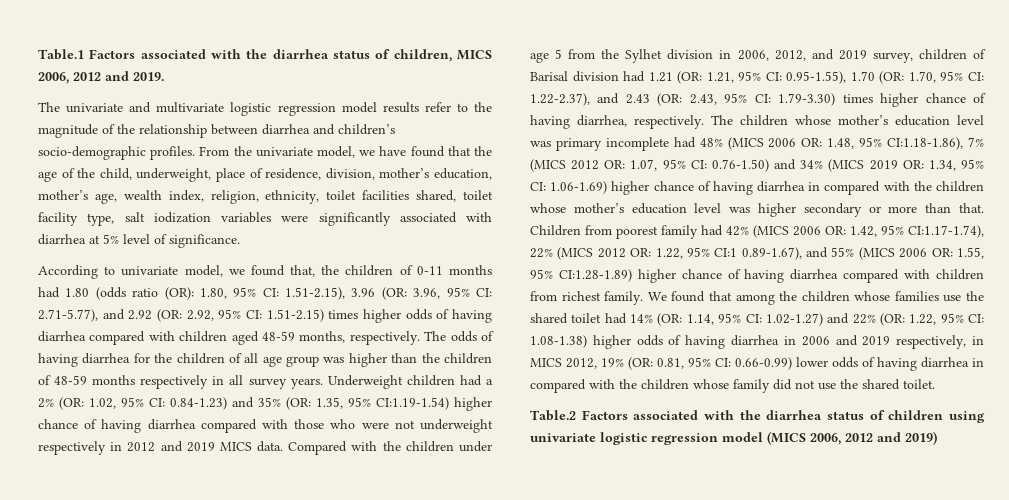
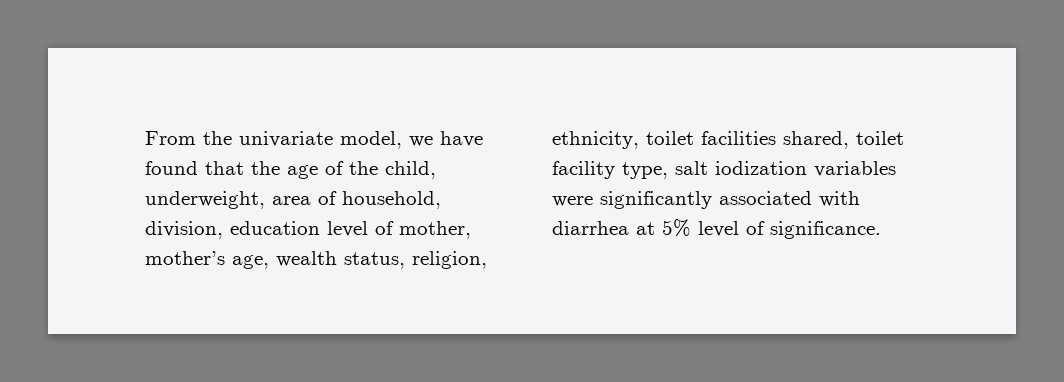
- Table.1 Factors associated with the diarrhea status of children, MICS 2006, 2012 and 2019.
- The univariate and multivariate logistic regression model results refer to the magnitude of the relationship between diarrhea and children’s socio-demographic profiles. From the univariate model, we have found that the age of the child, underweight, place of residence, division, mother’s education, mother’s age, wealth index, religion, ethnicity, toilet facilities shared, toilet facility type, salt iodization variables were significantly associated with diarrhea at 5% level of significance.
+ From the univariate model, we have found that the age of the child, underweight, area of household, division, education level of mother, mother’s age, wealth status, religion, ethnicity, toilet facilities shared, toilet facility type, salt iodization variables were significantly associated with diarrhea at 5% level of significance.
- According to univariate model, we found that, the children of 0-11 months had 1.80 (odds ratio (OR): 1.80, 95% CI: 1.51-2.15), 3.96 (OR: 3.96, 95% CI: 2.71-5.77), and 2.92 (OR: 2.92, 95% CI: 1.51-2.15) times higher odds of having diarrhea compared with children aged 48-59 months, respectively. The odds of having diarrhea for the children of all age group was higher than the children of 48-59 months respectively in all survey years. Underweight children had a 2% (OR: 1.02, 95% CI: 0.84-1.23) and 35% (OR: 1.35, 95% CI:1.19-1.54) higher chance of having diarrhea compared with those who were not underweight respectively in 2012 and 2019 MICS data. Compared with the children under age 5 from the Sylhet division in 2006, 2012, and 2019 survey, children of Barisal division had 1.21 (OR: 1.21, 95% CI: 0.95-1.55), 1.70 (OR: 1.70, 95% CI: 1.22-2.37), and 2.43 (OR: 2.43, 95% CI: 1.79-3.30) times higher chance of having diarrhea, respectively. The children whose mother’s education level was primary incomplete had 48% (MICS 2006 OR: 1.48, 95% CI:1.18-1.86), 7% (MICS 2012 OR: 1.07, 95% CI: 0.76-1.50) and 34% (MICS 2019 OR: 1.34, 95% CI: 1.06-1.69) higher chance of having diarrhea in compared with the children whose mother’s education level was higher secondary or more than that. Children from poorest family had 42% (MICS 2006 OR: 1.42, 95% CI:1.17-1.74), 22% (MICS 2012 OR: 1.22, 95% CI:1 0.89-1.67), and 55% (MICS 2006 OR: 1.55, 95% CI:1.28-1.89) higher chance of having diarrhea compared with children from richest family. We found that among the children whose families use the shared toilet had 14% (OR: 1.14, 95% CI: 1.02-1.27) and 22% (OR: 1.22, 95% CI: 1.08-1.38) higher odds of having diarrhea in 2006 and 2019 respectively, in MICS 2012, 19% (OR: 0.81, 95% CI: 0.66-0.99) lower odds of having diarrhea in compared with the children whose family did not use the shared toilet.
- Table.2 Factors associated with the diarrhea status of children using univariate logistic regression model (MICS 2006, 2012 and 2019)

